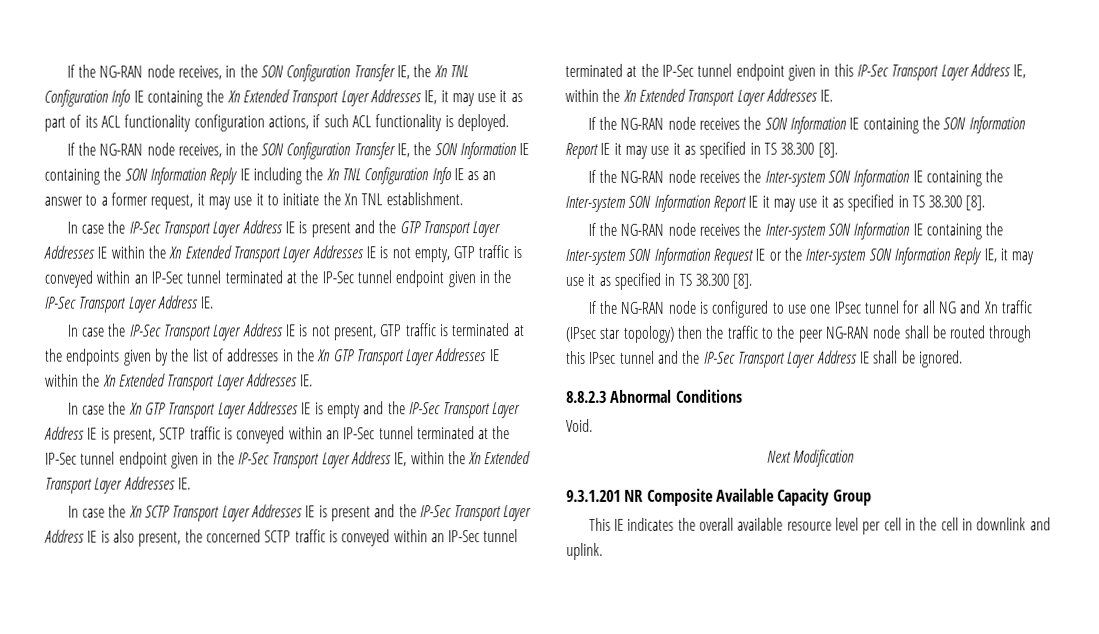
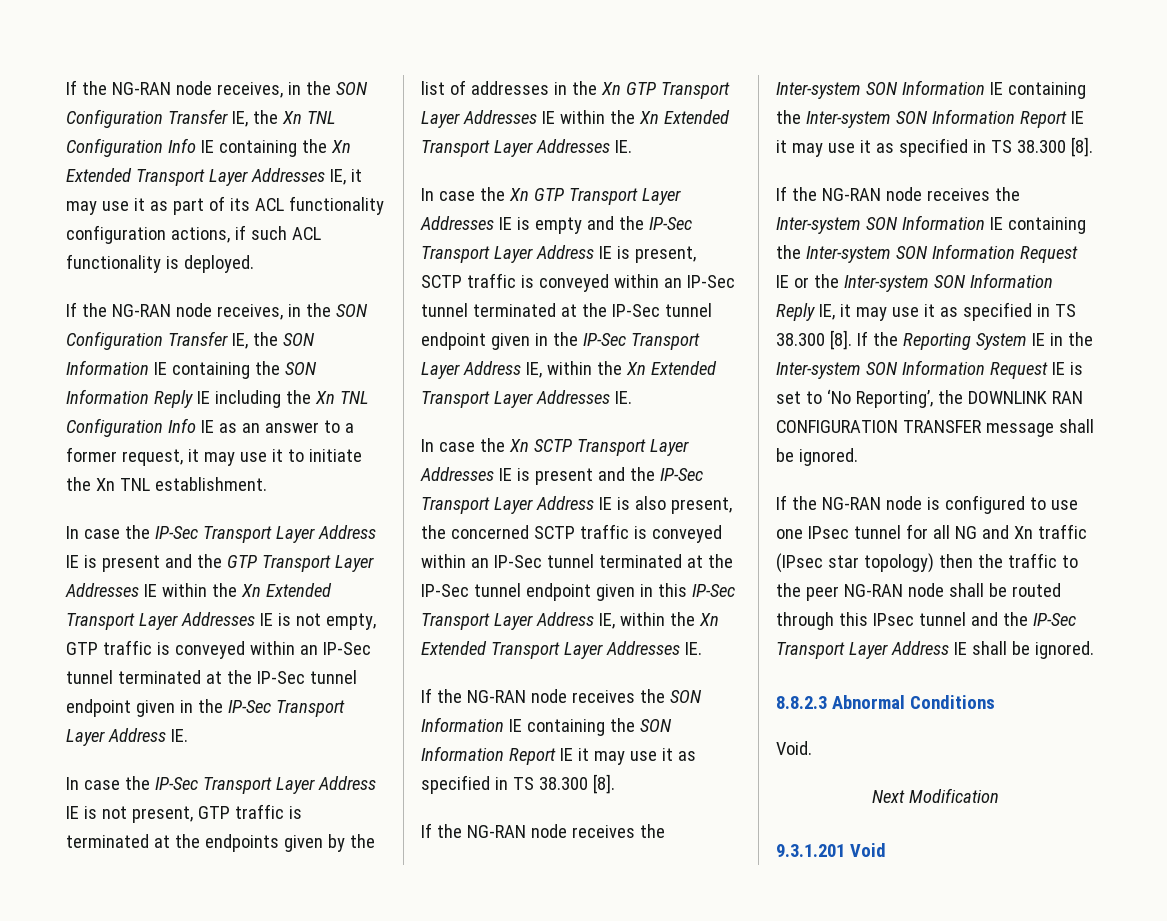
+ If the Reporting System IE in the Inter-system SON Information Request IE is set to ‘No Reporting’, the DOWNLINK RAN CONFIGURATION TRANSFER message shall be ignored.
- 9.3.1.201 NR Composite Available Capacity Group
- This IE indicates the overall available resource level per cell in the cell in downlink and uplink.
+ 9.3.1.201 Void

